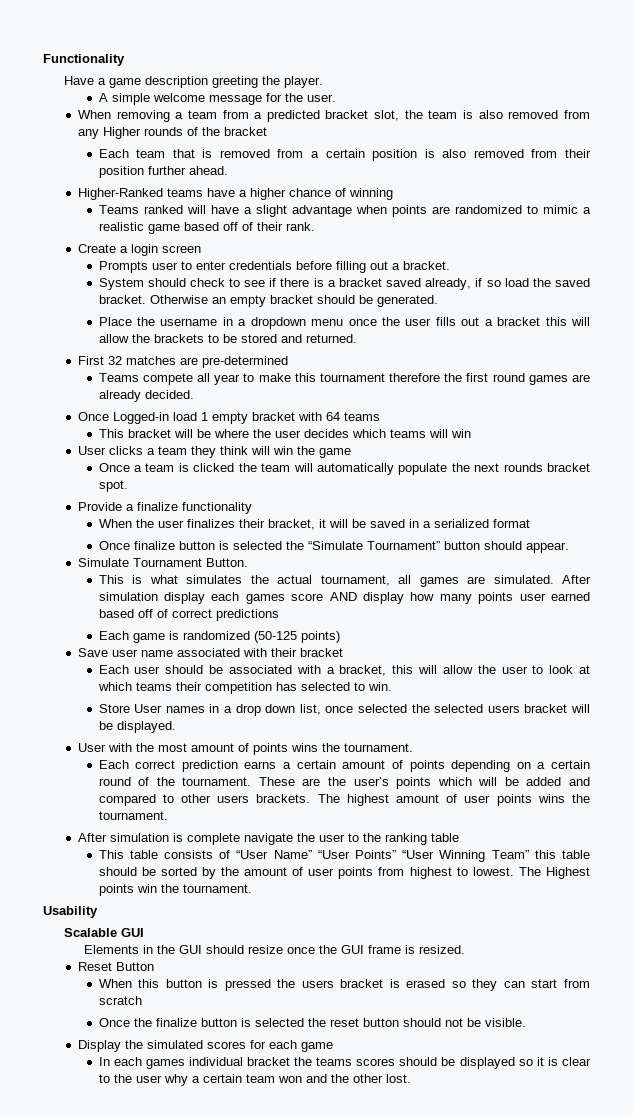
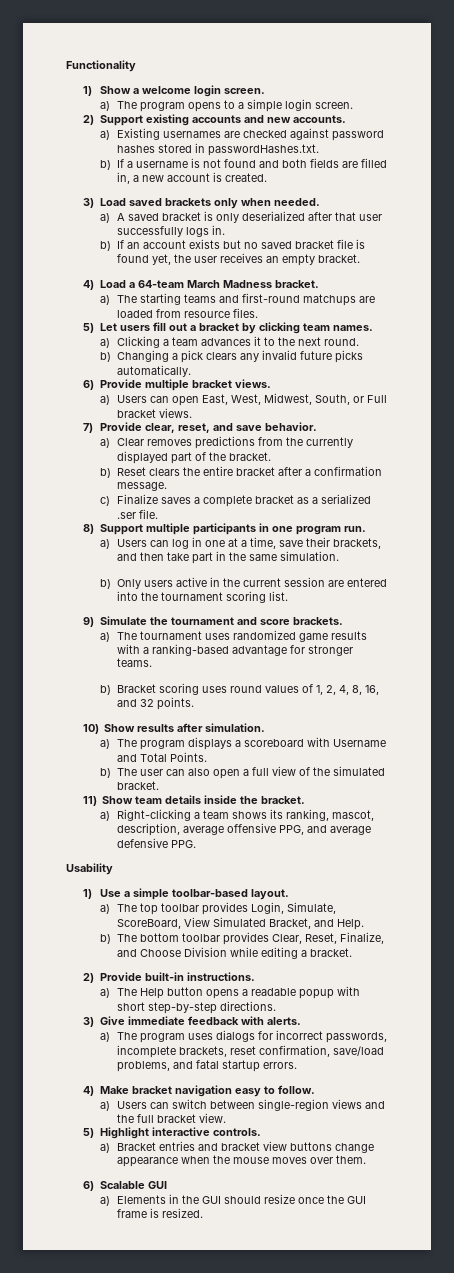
- Have a game description greeting the player.
- A simple welcome message for the user.
- When removing a team from a predicted bracket slot, the team is also removed from any Higher rounds of the bracket
- Each team that is removed from a certain position is also removed from their position further ahead.
- Higher-Ranked teams have a higher chance of winning
- Teams ranked will have a slight advantage when points are randomized to mimic a realistic game based off of their rank.
- Create a login screen
- Prompts user to enter credentials before filling out a bracket.
- System should check to see if there is a bracket saved already, if so load the saved bracket. Otherwise an empty bracket should be generated.
- Place the username in a dropdown menu once the user fills out a bracket this will allow the brackets to be stored and returned.
- First 32 matches are pre-determined
- Teams compete all year to make this tournament therefore the first round games are already decided.
- Once Logged-in load 1 empty bracket with 64 teams
- This bracket will be where the user decides which teams will win
- User clicks a team they think will win the game
- Once a team is clicked the team will automatically populate the next rounds bracket spot.
- Provide a finalize functionality
- When the user finalizes their bracket, it will be saved in a serialized format
- Once finalize button is selected the “Simulate Tournament” button should appear.
- Simulate Tournament Button.
- This is what simulates the actual tournament, all games are simulated. After simulation display each games score AND display how many points user earned based off of correct predictions
- Each game is randomized (50-125 points)
- Save user name associated with their bracket
- Each user should be associated with a bracket, this will allow the user to look at which teams their competition has selected to win.
- Store User names in a drop down list, once selected the selected users bracket will be displayed.
- User with the most amount of points wins the tournament.
- Each correct prediction earns a certain amount of points depending on a certain round of the tournament. These are the user’s points which will be added and compared to other users brackets. The highest amount of user points wins the tournament.
- After simulation is complete navigate the user to the ranking table
- This table consists of “User Name” “User Points” “User Winning Team” this table should be sorted by the amount of user points from highest to lowest. The Highest points win the tournament.
+ 1) Show a welcome login screen.
+ a) The program opens to a simple login screen.
+ 2) Support existing accounts and new accounts.
+ a) Existing usernames are checked against password hashes stored in passwordHashes.txt.
+ b) If a username is not found and both fields are filled in, a new account is created.
+ 3) Load saved brackets only when needed.
+ a) A saved bracket is only deserialized after that user successfully logs in.
+ b) If an account exists but no saved bracket file is found yet, the user receives an empty bracket.
+ 4) Load a 64-team March Madness bracket.
+ a) The starting teams and first-round matchups are loaded from resource files.
+ 5) Let users fill out a bracket by clicking team names.
+ a) Clicking a team advances it to the next round.
+ b) Changing a pick clears any invalid future picks automatically.
+ 6) Provide multiple bracket views.
+ a) Users can open East, West, Midwest, South, or Full bracket views.
+ 7) Provide clear, reset, and save behavior.
+ a) Clear removes predictions from the currently displayed part of the bracket.
+ b) Reset clears the entire bracket after a confirmation message.
+ c) Finalize saves a complete bracket as a serialized .ser file.
+ 8) Support multiple participants in one program run.
+ a) Users can log in one at a time, save their brackets, and then take part in the same simulation.
+ b) Only users active in the current session are entered into the tournament scoring list.
+ 9) Simulate the tournament and score brackets.
+ a) The tournament uses randomized game results with a ranking-based advantage for stronger teams.
+ b) Bracket scoring uses round values of 1, 2, 4, 8, 16, and 32 points.
+ 10) Show results after simulation.
+ a) The program displays a scoreboard with Username and Total Points.
+ b) The user can also open a full view of the simulated bracket.
+ 11) Show team details inside the bracket.
+ a) Right-clicking a team shows its ranking, mascot, description, average offensive PPG, and average defensive PPG.
  Usability
- Scalable GUI
+ 1) Use a simple toolbar-based layout.
+ a) The top toolbar provides Login, Simulate, ScoreBoard, View Simulated Bracket, and Help.
+ b) The bottom toolbar provides Clear, Reset, Finalize, and Choose Division while editing a bracket.
+ 2) Provide built-in instructions.
+ a) The Help button opens a readable popup with short step-by-step directions.
+ 3) Give immediate feedback with alerts.
+ a) The program uses dialogs for incorrect passwords, incomplete brackets, reset confirmation, save/load problems, and fatal startup errors.
+ 4) Make bracket navigation easy to follow.
+ a) Users can switch between single-region views and the full bracket view.
+ 5) Highlight interactive controls.
+ a) Bracket entries and bracket view buttons change appearance when the mouse moves over them.
+ 6) Scalable GUI
- Elements in the GUI should resize once the GUI frame is resized.
+ a) Elements in the GUI should resize once the GUI frame is resized.
- Reset Button
- When this button is pressed the users bracket is erased so they can start from scratch
- Once the finalize button is selected the reset button should not be visible.
- Display the simulated scores for each game
- In each games individual bracket the teams scores should be displayed so it is clear to the user why a certain team won and the other lost.

